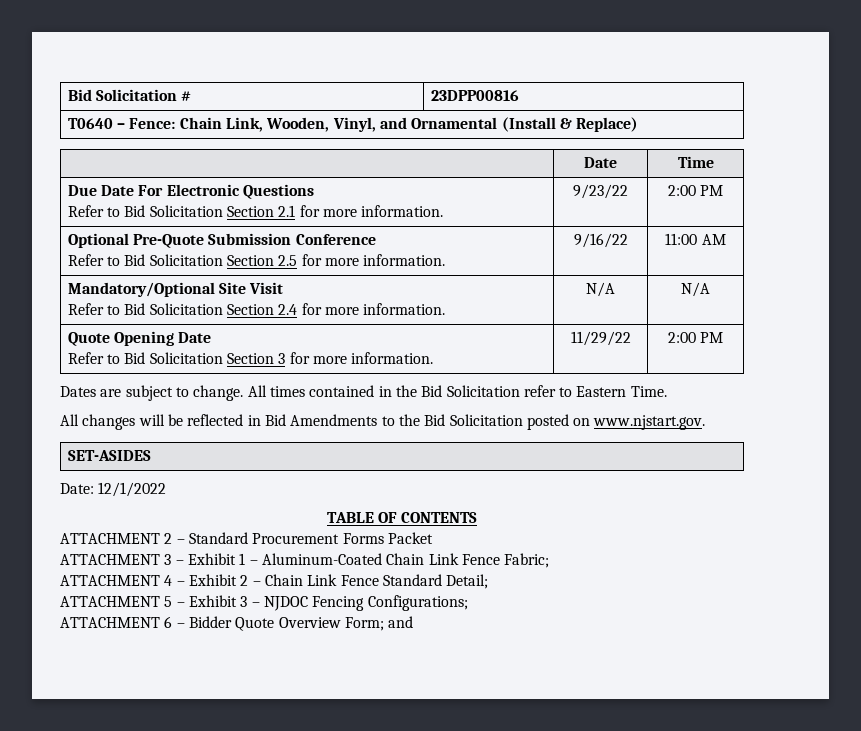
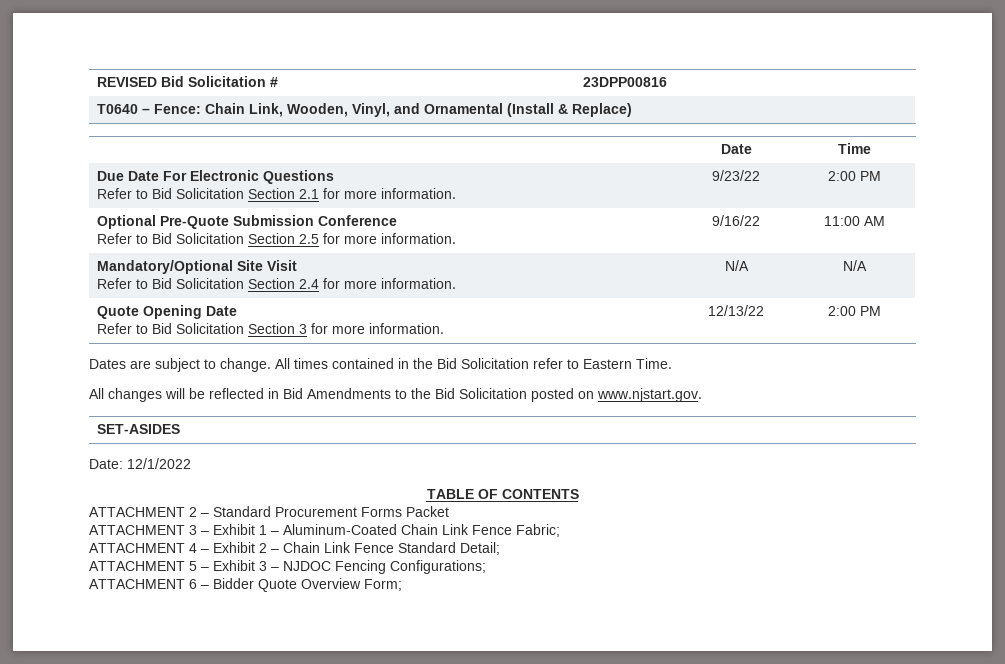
- Bid Solicitation # | 23DPP00816
+ REVISED Bid Solicitation # | 23DPP00816
  Quote Opening Date
- Refer to Bid Solicitation Section 3 for more information. | 11/29/22 | 2:00 PM
+ Refer to Bid Solicitation Section 3 for more information. | 12/13/22 | 2:00 PM
- ATTACHMENT 6 – Bidder Quote Overview Form; and
+ ATTACHMENT 6 – Bidder Quote Overview Form;

